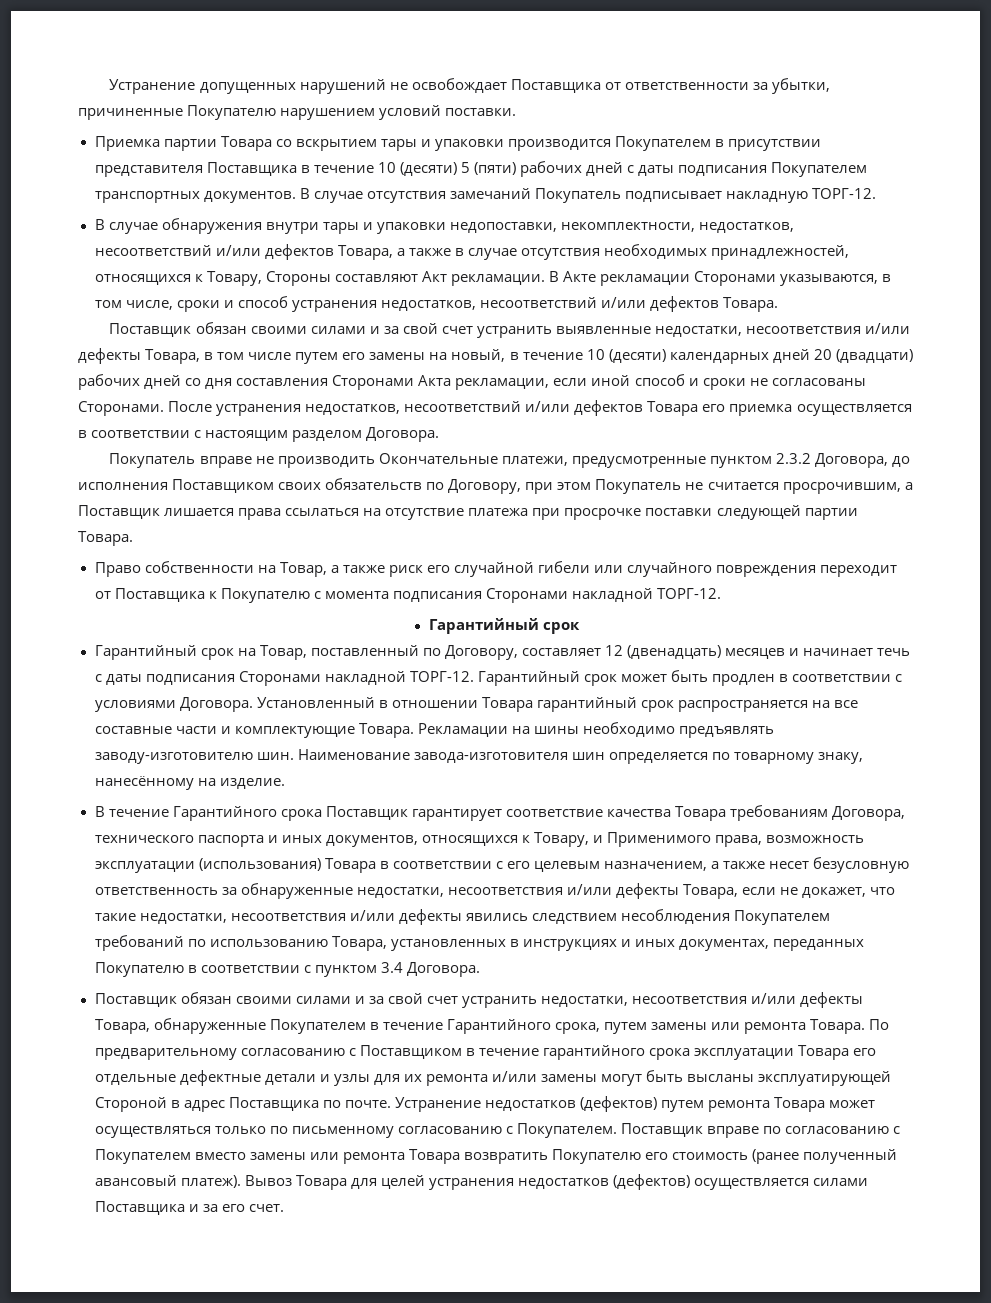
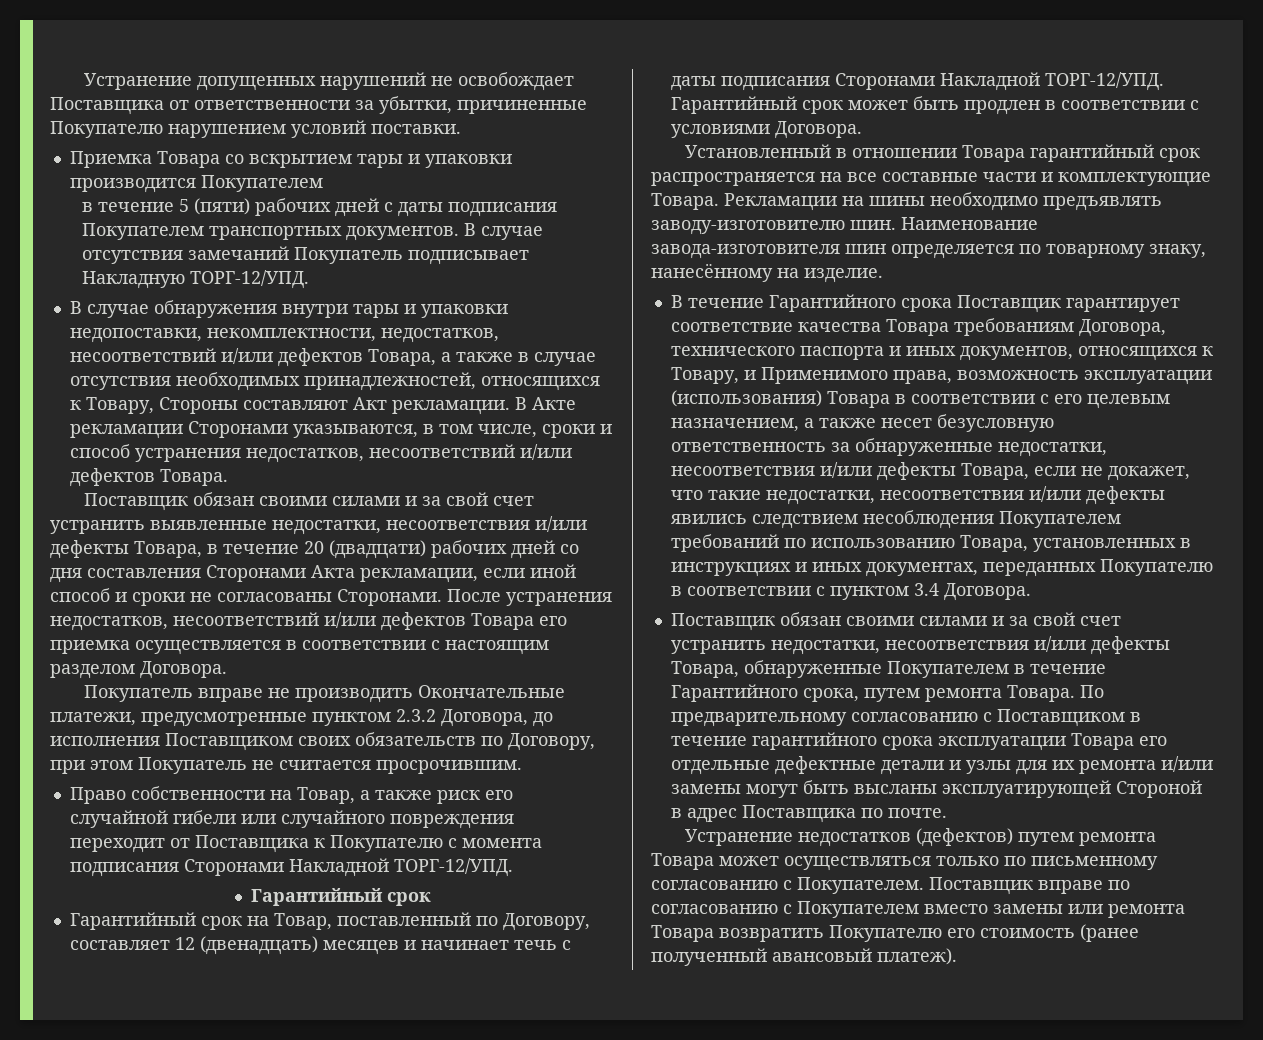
- Приемка партии Товара со вскрытием тары и упаковки производится Покупателем в присутствии представителя Поставщика в течение 10 (десяти) 5 (пяти) рабочих дней с даты подписания Покупателем транспортных документов.
+ Приемка Товара со вскрытием тары и упаковки производится Покупателем
+ в течение 5 (пяти) рабочих дней с даты подписания Покупателем транспортных документов.
- В случае отсутствия замечаний Покупатель подписывает накладную ТОРГ-12.
+ В случае отсутствия замечаний Покупатель подписывает Накладную ТОРГ-12/УПД.
- Поставщик обязан своими силами и за свой счет устранить выявленные недостатки, несоответствия и/или дефекты Товара, в том числе путем его замены на новый, в течение 10 (десяти) календарных дней 20 (двадцати) рабочих дней со дня составления Сторонами Акта рекламации, если иной способ и сроки не согласованы Сторонами.
+ Поставщик обязан своими силами и за свой счет устранить выявленные недостатки, несоответствия и/или дефекты Товара, в течение 20 (двадцати) рабочих дней со дня составления Сторонами Акта рекламации, если иной способ и сроки не согласованы Сторонами.
- Покупатель вправе не производить Окончательные платежи, предусмотренные пунктом 2.3.2 Договора, до исполнения Поставщиком своих обязательств по Договору, при этом Покупатель не считается просрочившим, а Поставщик лишается права ссылаться на отсутствие платежа при просрочке поставки следующей партии Товара.
+ Покупатель вправе не производить Окончательные платежи, предусмотренные пунктом 2.3.2 Договора, до исполнения Поставщиком своих обязательств по Договору, при этом Покупатель не считается просрочившим.
- Право собственности на Товар, а также риск его случайной гибели или случайного повреждения переходит от Поставщика к Покупателю с момента подписания Сторонами накладной ТОРГ-12.
+ Право собственности на Товар, а также риск его случайной гибели или случайного повреждения переходит от Поставщика к Покупателю с момента подписания Сторонами Накладной ТОРГ-12/УПД.
- Гарантийный срок на Товар, поставленный по Договору, составляет 12 (двенадцать) месяцев и начинает течь с даты подписания Сторонами накладной ТОРГ-12.
+ Гарантийный срок на Товар, поставленный по Договору, составляет 12 (двенадцать) месяцев и начинает течь с даты подписания Сторонами Накладной ТОРГ-12/УПД.
- Гарантийный срок может быть продлен в соответствии с условиями Договора. Установленный в отношении Товара гарантийный срок распространяется на все составные части и комплектующие Товара.
+ Гарантийный срок может быть продлен в соответствии с условиями Договора.
+ Установленный в отношении Товара гарантийный срок распространяется на все составные части и комплектующие Товара.
- Поставщик обязан своими силами и за свой счет устранить недостатки, несоответствия и/или дефекты Товара, обнаруженные Покупателем в течение Гарантийного срока, путем замены или ремонта Товара.
+ Поставщик обязан своими силами и за свой счет устранить недостатки, несоответствия и/или дефекты Товара, обнаруженные Покупателем в течение Гарантийного срока, путем ремонта Товара.
- По предварительному согласованию с Поставщиком в течение гарантийного срока эксплуатации Товара его отдельные дефектные детали и узлы для их ремонта и/или замены могут быть высланы эксплуатирующей Стороной в адрес Поставщика по почте. Устранение недостатков (дефектов) путем ремонта Товара может осуществляться только по письменному согласованию с Покупателем.
+ По предварительному согласованию с Поставщиком в течение гарантийного срока эксплуатации Товара его отдельные дефектные детали и узлы для их ремонта и/или замены могут быть высланы эксплуатирующей Стороной в адрес Поставщика по почте.
+ Устранение недостатков (дефектов) путем ремонта Товара может осуществляться только по письменному согласованию с Покупателем.
- Вывоз Товара для целей устранения недостатков (дефектов) осуществляется силами Поставщика и за его счет.

